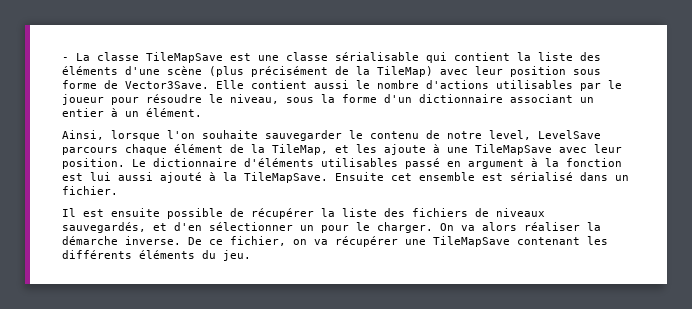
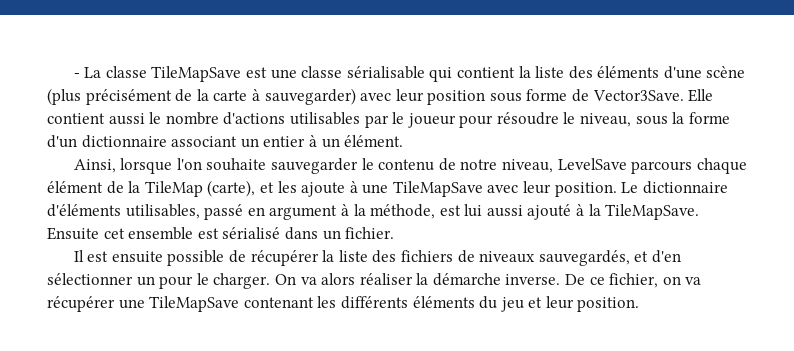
- - La classe TileMapSave est une classe sérialisable qui contient la liste des éléments d'une scène (plus précisément de la TileMap) avec leur position sous forme de Vector3Save.
+ - La classe TileMapSave est une classe sérialisable qui contient la liste des éléments d'une scène (plus précisément de la carte à sauvegarder) avec leur position sous forme de Vector3Save.
- Ainsi, lorsque l'on souhaite sauvegarder le contenu de notre level, LevelSave parcours chaque élément de la TileMap, et les ajoute à une TileMapSave avec leur position.
+ Ainsi, lorsque l'on souhaite sauvegarder le contenu de notre niveau, LevelSave parcours chaque élément de la TileMap (carte), et les ajoute à une TileMapSave avec leur position.
- Le dictionnaire d'éléments utilisables passé en argument à la fonction est lui aussi ajouté à la TileMapSave.
+ Le dictionnaire d'éléments utilisables, passé en argument à la méthode, est lui aussi ajouté à la TileMapSave.
- De ce fichier, on va récupérer une TileMapSave contenant les différents éléments du jeu.
+ De ce fichier, on va récupérer une TileMapSave contenant les différents éléments du jeu et leur position.

